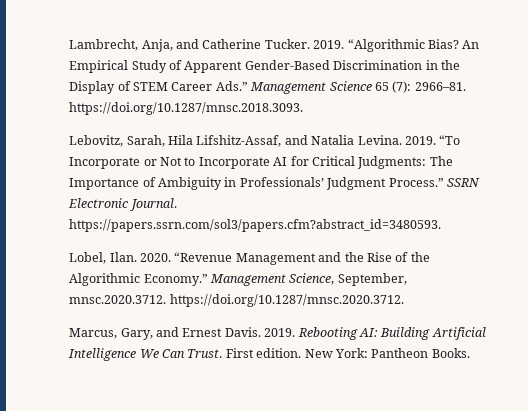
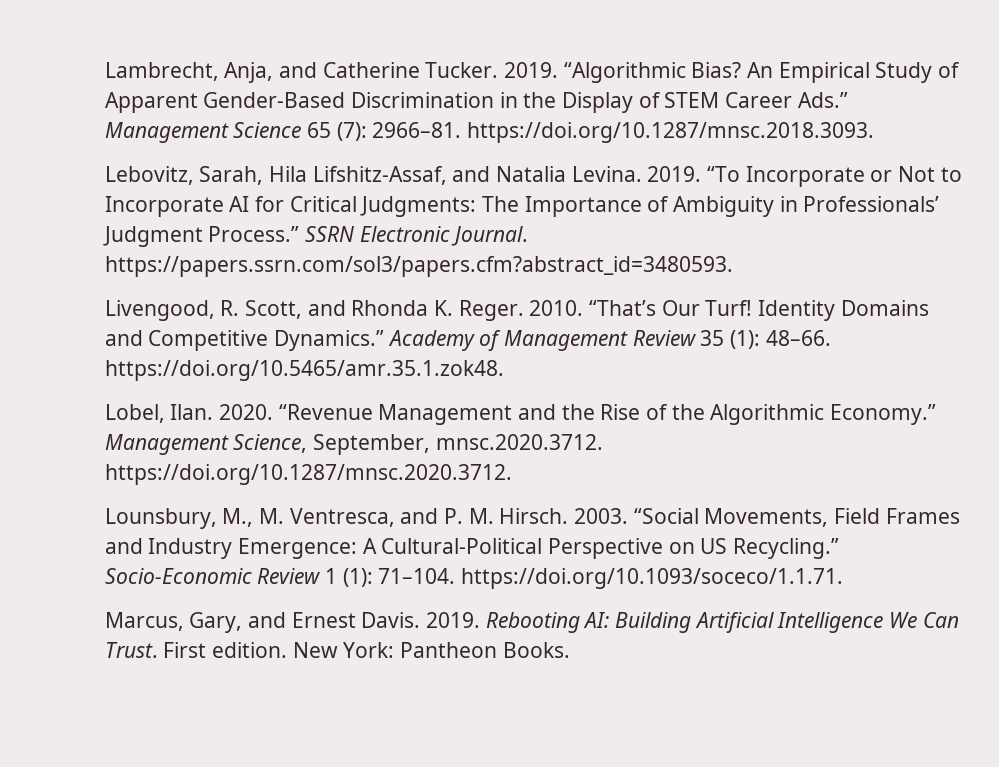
+ Livengood, R. Scott, and Rhonda K. Reger. 2010. “That’s Our Turf! Identity Domains and Competitive Dynamics.” Academy of Management Review 35 (1): 48–66. https://doi.org/10.5465/amr.35.1.zok48.
+ Lounsbury, M., M. Ventresca, and P. M. Hirsch. 2003. “Social Movements, Field Frames and Industry Emergence: A Cultural-Political Perspective on US Recycling.” Socio-Economic Review 1 (1): 71–104. https://doi.org/10.1093/soceco/1.1.71.

